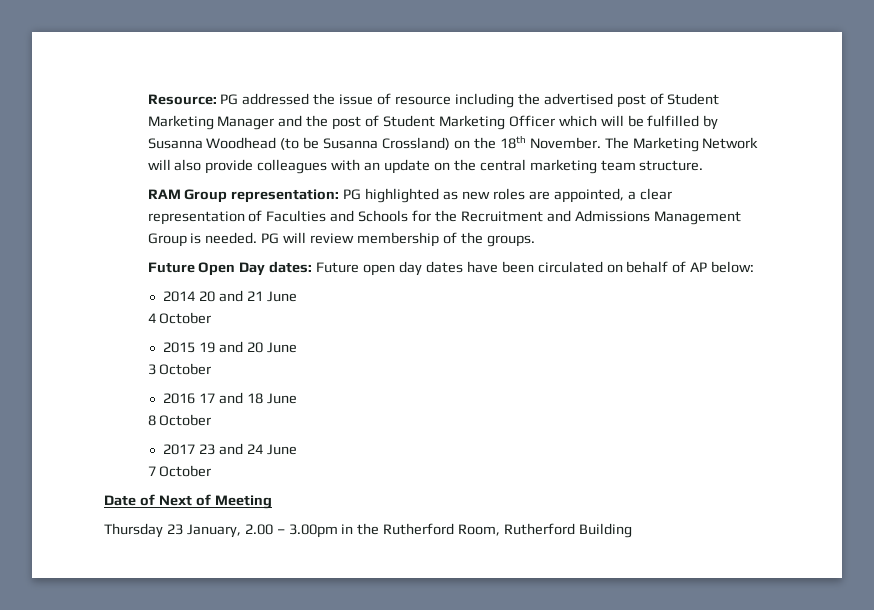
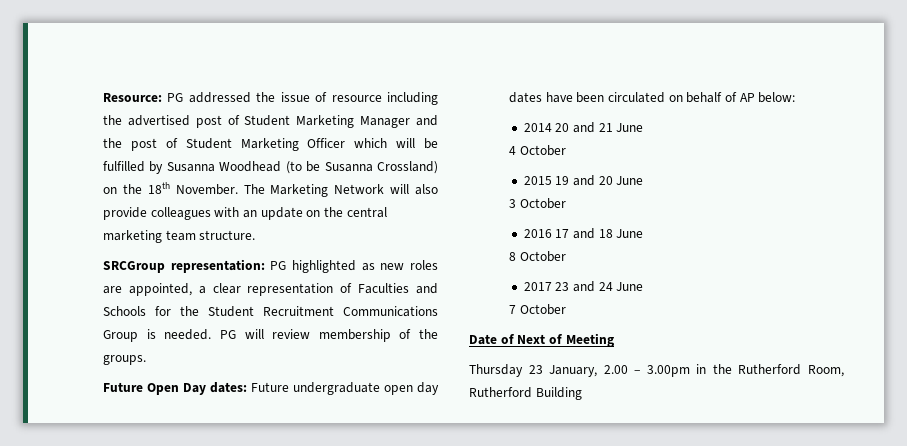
- RAM Group representation: PG highlighted as new roles are appointed, a clear representation of Faculties and Schools for the Recruitment and Admissions Management Group is needed.
+ SRCGroup representation: PG highlighted as new roles are appointed, a clear representation of Faculties and Schools for the Student Recruitment Communications Group is needed.
- Future Open Day dates: Future open day dates have been circulated on behalf of AP below:
+ Future Open Day dates: Future undergraduate open day dates have been circulated on behalf of AP below:

